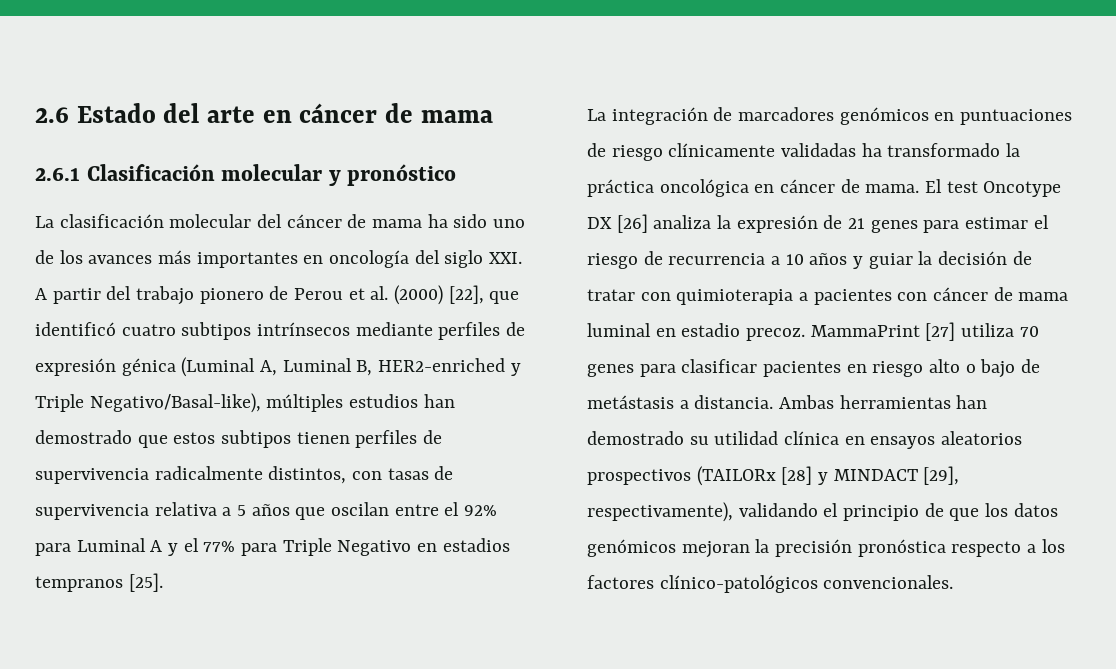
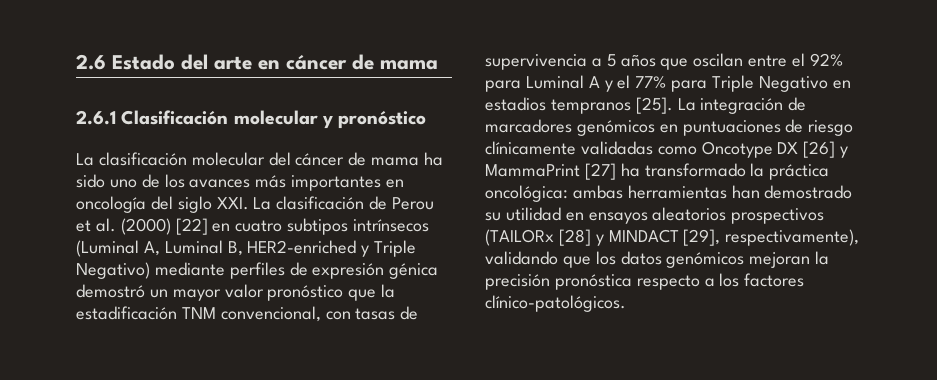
- La clasificación molecular del cáncer de mama ha sido uno de los avances más importantes en oncología del siglo XXI. A partir del trabajo pionero de Perou et al. (2000) [22], que identificó cuatro subtipos intrínsecos mediante perfiles de expresión génica (Luminal A, Luminal B, HER2-enriched y Triple Negativo/Basal-like), múltiples estudios han demostrado que estos subtipos tienen perfiles de supervivencia radicalmente distintos, con tasas de supervivencia relativa a 5 años que oscilan entre el 92% para Luminal A y el 77% para Triple Negativo en estadios tempranos [25].
- La integración de marcadores genómicos en puntuaciones de riesgo clínicamente validadas ha transformado la práctica oncológica en cáncer de mama. El test Oncotype DX [26] analiza la expresión de 21 genes para estimar el riesgo de recurrencia a 10 años y guiar la decisión de tratar con quimioterapia a pacientes con cáncer de mama luminal en estadio precoz. MammaPrint [27] utiliza 70 genes para clasificar pacientes en riesgo alto o bajo de metástasis a distancia. Ambas herramientas han demostrado su utilidad clínica en ensayos aleatorios prospectivos (TAILORx [28] y MINDACT [29], respectivamente), validando el principio de que los datos genómicos mejoran la precisión pronóstica respecto a los factores clínico-patológicos convencionales.
+ La clasificación molecular del cáncer de mama ha sido uno de los avances más importantes en oncología del siglo XXI. La clasificación de Perou et al. (2000) [22] en cuatro subtipos intrínsecos (Luminal A, Luminal B, HER2-enriched y Triple Negativo) mediante perfiles de expresión génica demostró un mayor valor pronóstico que la estadificación TNM convencional, con tasas de supervivencia a 5 años que oscilan entre el 92% para Luminal A y el 77% para Triple Negativo en estadios tempranos [25]. La integración de marcadores genómicos en puntuaciones de riesgo clínicamente validadas como Oncotype DX [26] y MammaPrint [27] ha transformado la práctica oncológica: ambas herramientas han demostrado su utilidad en ensayos aleatorios prospectivos (TAILORx [28] y MINDACT [29], respectivamente), validando que los datos genómicos mejoran la precisión pronóstica respecto a los factores clínico-patológicos.

